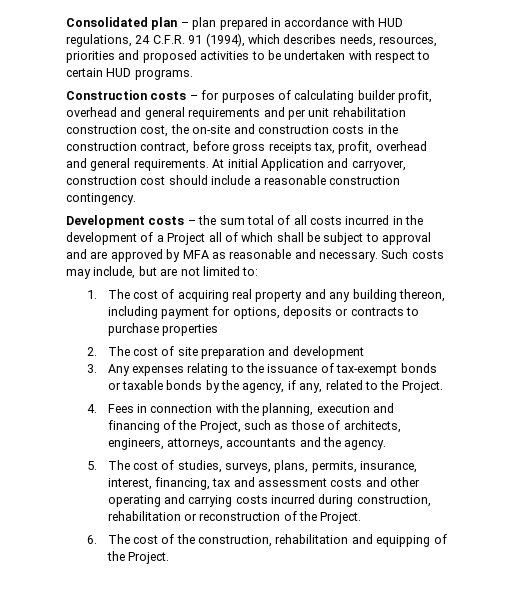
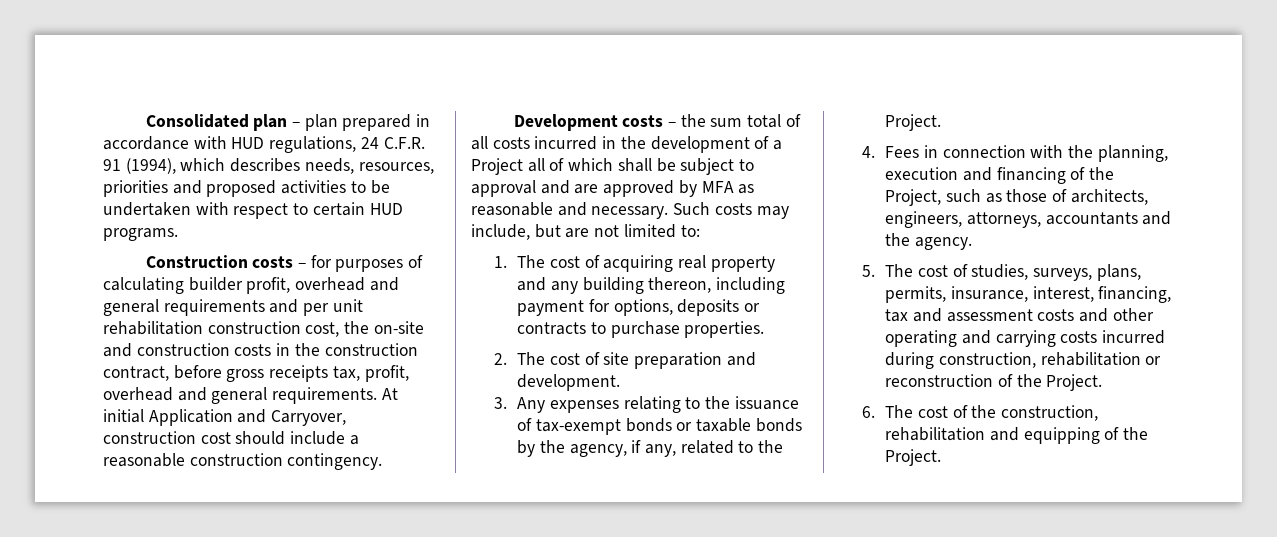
- At initial Application and carryover, construction cost should include a reasonable construction contingency.
+ At initial Application and Carryover, construction cost should include a reasonable construction contingency.
- 1. The cost of acquiring real property and any building thereon, including payment for options, deposits or contracts to purchase properties
+ 1. The cost of acquiring real property and any building thereon, including payment for options, deposits or contracts to purchase properties.
- 2. The cost of site preparation and development
+ 2. The cost of site preparation and development.

